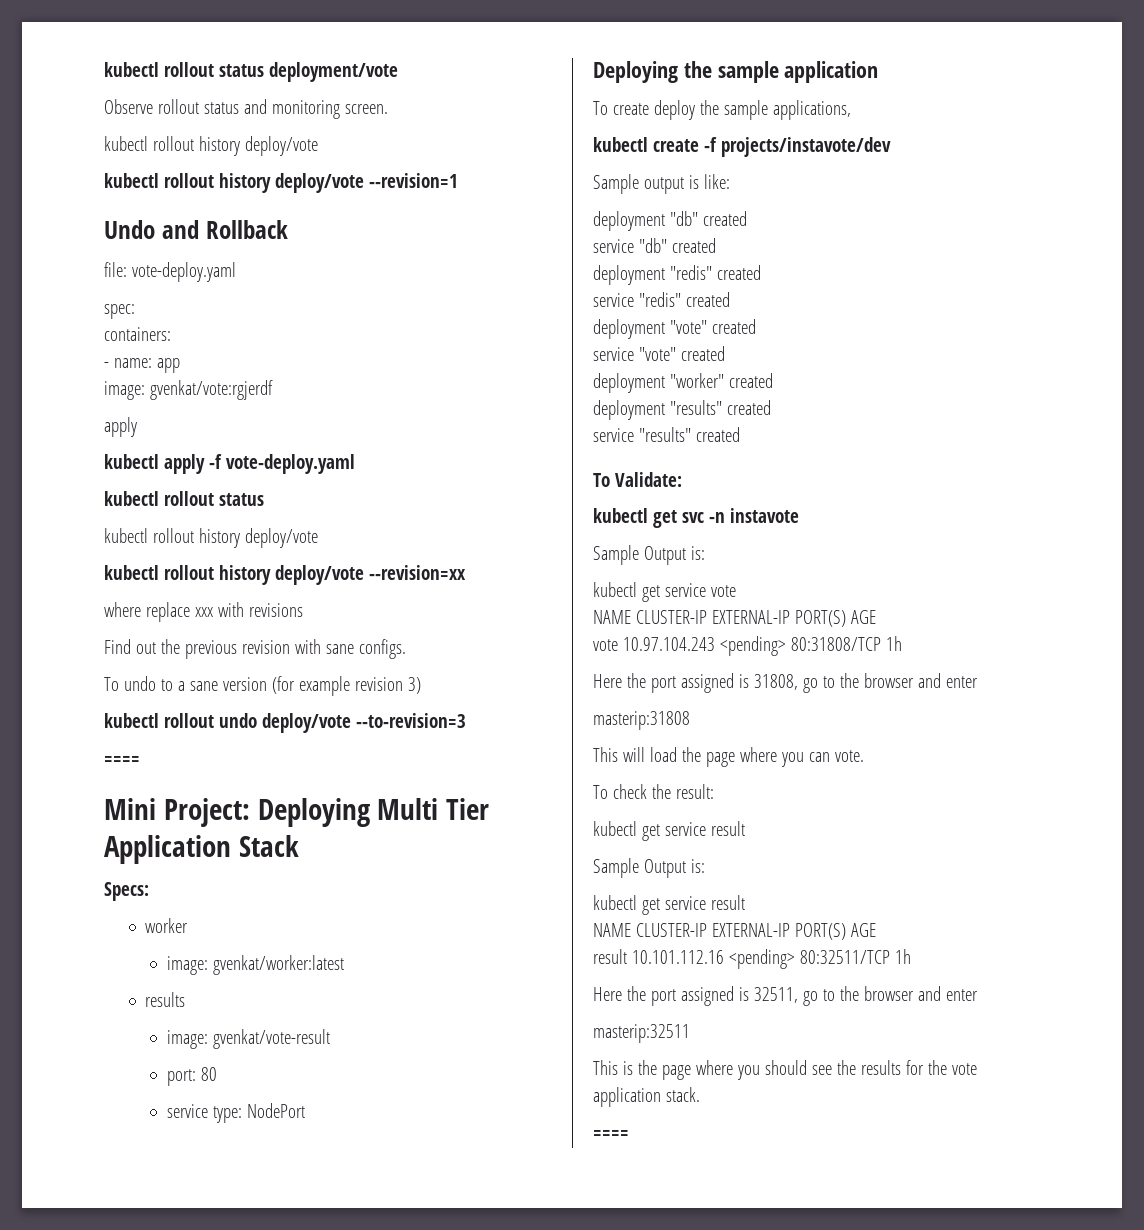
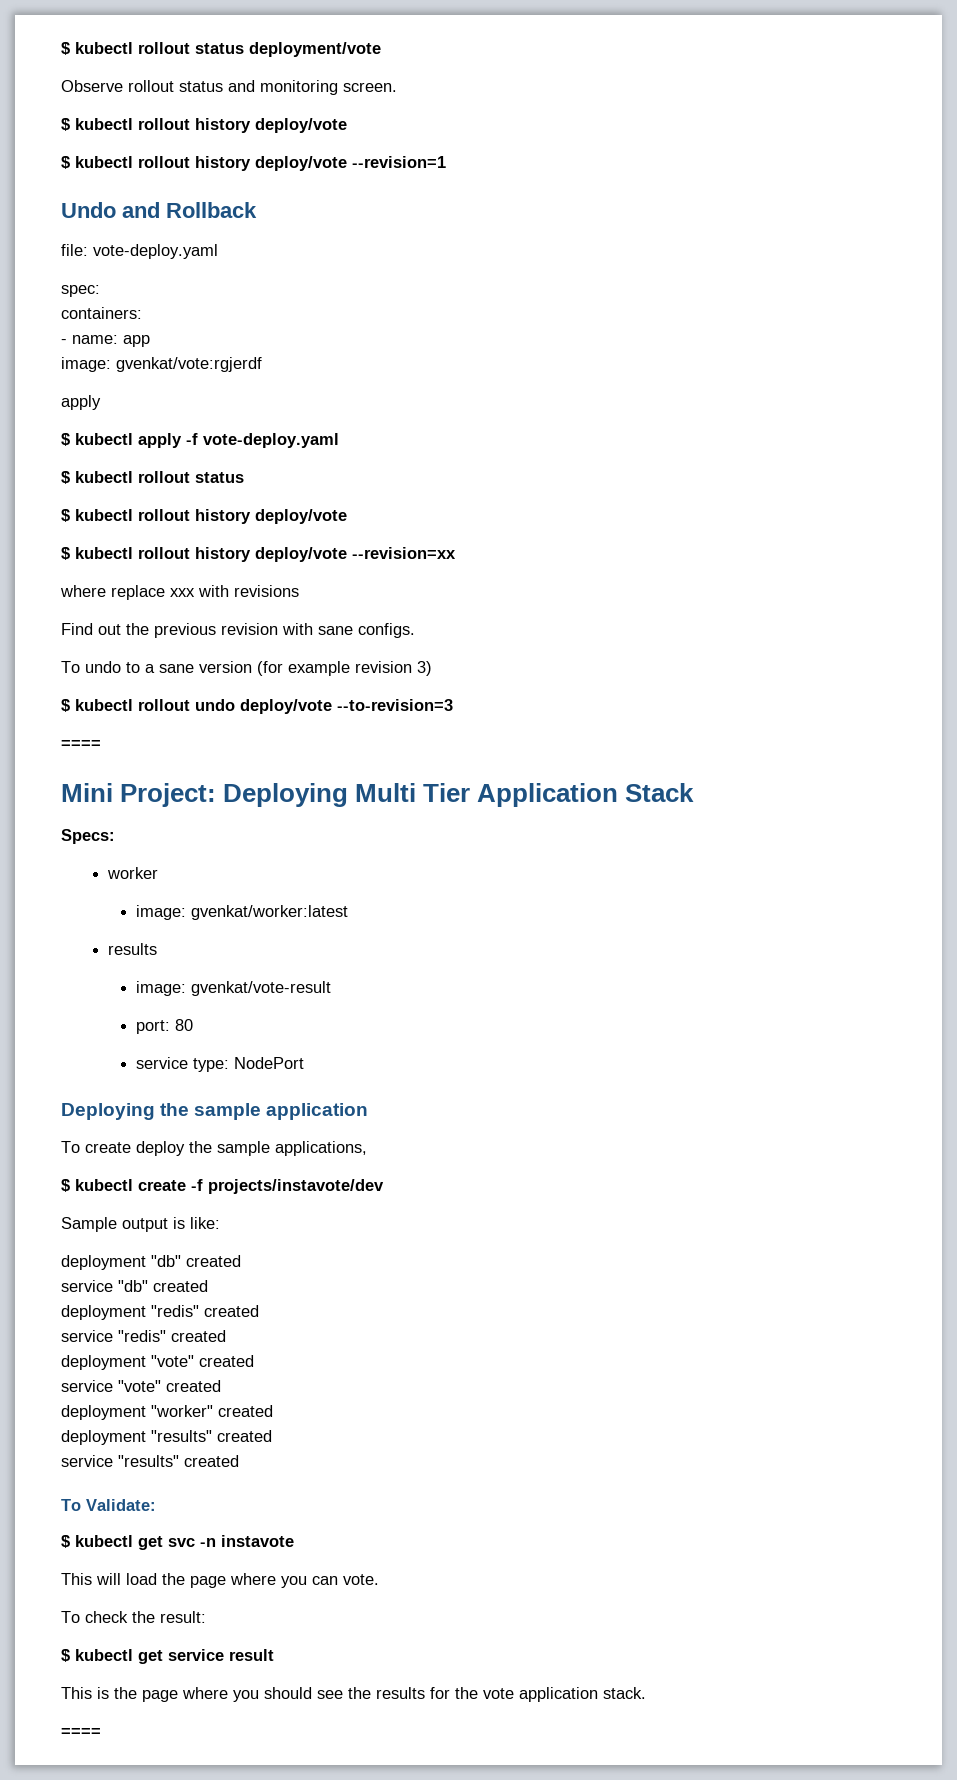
- kubectl rollout status deployment/vote
+ $ kubectl rollout status deployment/vote
  Observe rollout status and monitoring screen.
- kubectl rollout history deploy/vote
- kubectl rollout history deploy/vote --revision=1
+ $ kubectl rollout history deploy/vote
+ $ kubectl rollout history deploy/vote --revision=1
- kubectl apply -f vote-deploy.yaml
- kubectl rollout status
- kubectl rollout history deploy/vote
- kubectl rollout history deploy/vote --revision=xx
+ $ kubectl apply -f vote-deploy.yaml
+ $ kubectl rollout status
+ $ kubectl rollout history deploy/vote
+ $ kubectl rollout history deploy/vote --revision=xx
- kubectl rollout undo deploy/vote --to-revision=3
+ $ kubectl rollout undo deploy/vote --to-revision=3
- kubectl create -f projects/instavote/dev
+ $ kubectl create -f projects/instavote/dev
- kubectl get svc -n instavote
- Sample Output is:
- kubectl get service vote
- NAME CLUSTER-IP EXTERNAL-IP PORT(S) AGE
- vote 10.97.104.243 <pending> 80:31808/TCP 1h
- Here the port assigned is 31808, go to the browser and enter
- masterip:31808
+ $ kubectl get svc -n instavote
  To check the result:
- kubectl get service result
- Sample Output is:
- kubectl get service result
- NAME CLUSTER-IP EXTERNAL-IP PORT(S) AGE
- result 10.101.112.16 <pending> 80:32511/TCP 1h
- Here the port assigned is 32511, go to the browser and enter
- masterip:32511
+ $ kubectl get service result

